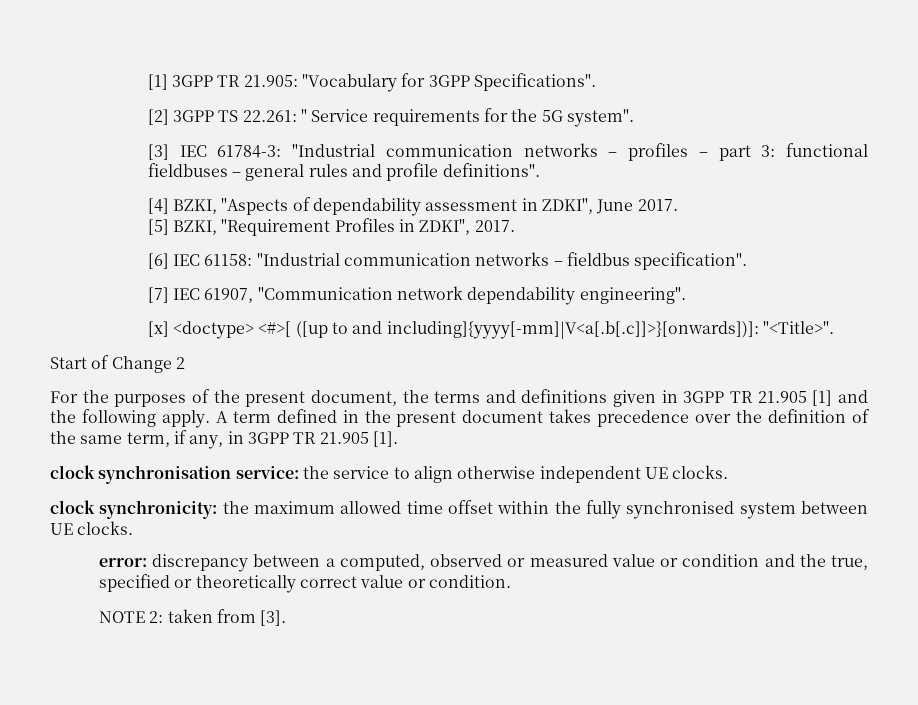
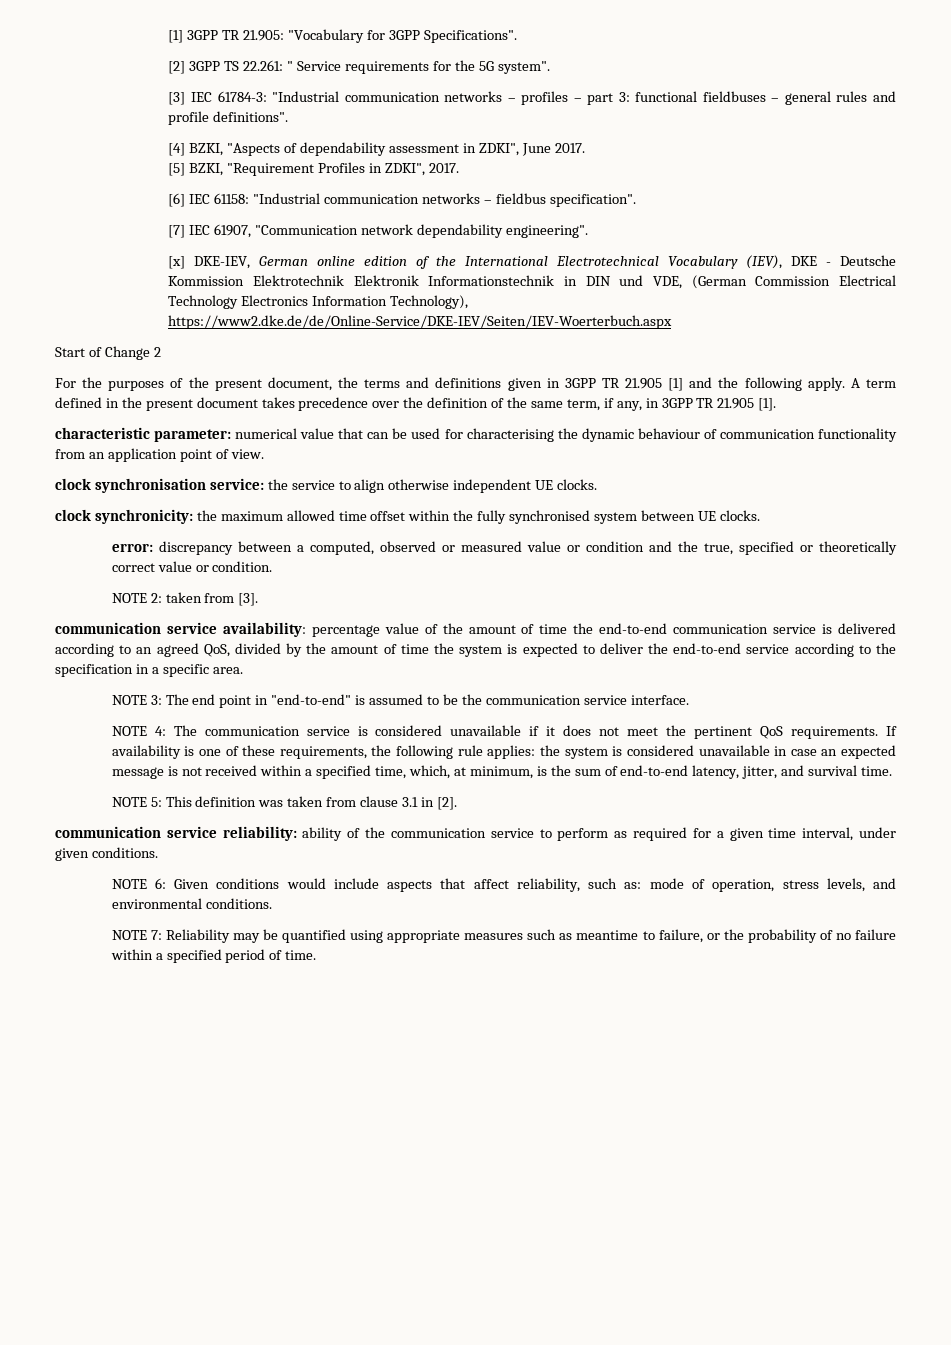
- [x] <doctype> <#>[ ([up to and including]{yyyy[-mm]|V<a[.b[.c]]>}[onwards])]: "<Title>".
+ [x] DKE-IEV, German online edition of the International Electrotechnical Vocabulary (IEV), DKE - Deutsche Kommission Elektrotechnik Elektronik Informationstechnik in DIN und VDE, (German Commission Electrical Technology Electronics Information Technology), https://www2.dke.de/de/Online-Service/DKE-IEV/Seiten/IEV-Woerterbuch.aspx
+ characteristic parameter: numerical value that can be used for characterising the dynamic behaviour of communication functionality from an application point of view.
+ communication service availability: percentage value of the amount of time the end-to-end communication service is delivered according to an agreed QoS, divided by the amount of time the system is expected to deliver the end-to-end service according to the specification in a specific area.
+ NOTE 3: The end point in "end-to-end" is assumed to be the communication service interface.
+ NOTE 4: The communication service is considered unavailable if it does not meet the pertinent QoS requirements. If availability is one of these requirements, the following rule applies: the system is considered unavailable in case an expected message is not received within a specified time, which, at minimum, is the sum of end-to-end latency, jitter, and survival time.
+ NOTE 5: This definition was taken from clause 3.1 in [2].
+ communication service reliability: ability of the communication service to perform as required for a given time interval, under given conditions.
+ NOTE 6: Given conditions would include aspects that affect reliability, such as: mode of operation, stress levels, and environmental conditions.
+ NOTE 7: Reliability may be quantified using appropriate measures such as meantime to failure, or the probability of no failure within a specified period of time.

